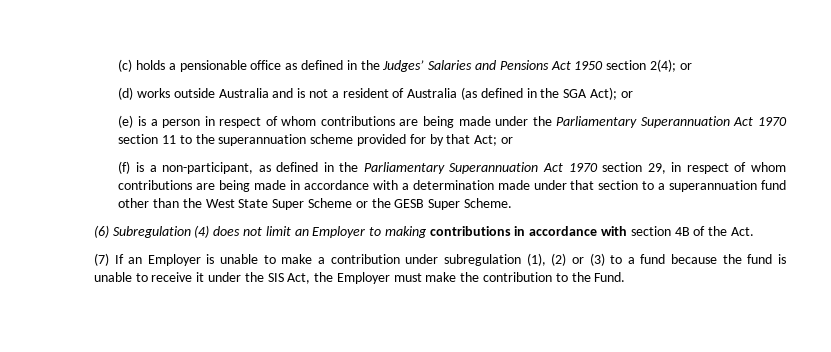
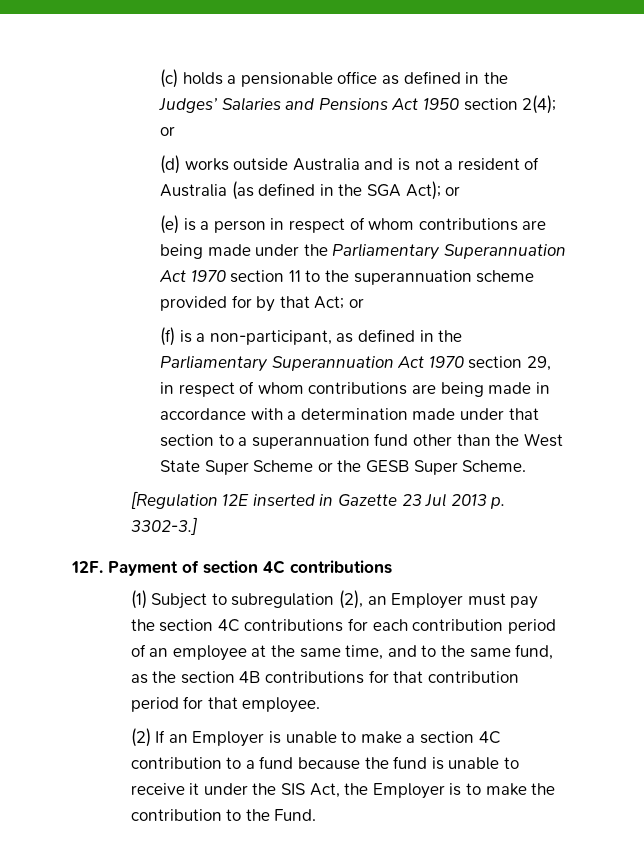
- (6) Subregulation (4) does not limit an Employer to making contributions in accordance with section 4B of the Act.
- (7) If an Employer is unable to make a contribution under subregulation (1), (2) or (3) to a fund because the fund is unable to receive it under the SIS Act, the Employer must make the contribution to the Fund.
+ [Regulation 12E inserted in Gazette 23 Jul 2013 p. 3302-3.]
+ 12F. Payment of section 4C contributions
+ (1) Subject to subregulation (2), an Employer must pay the section 4C contributions for each contribution period of an employee at the same time, and to the same fund, as the section 4B contributions for that contribution period for that employee.
+ (2) If an Employer is unable to make a section 4C contribution to a fund because the fund is unable to receive it under the SIS Act, the Employer is to make the contribution to the Fund.

